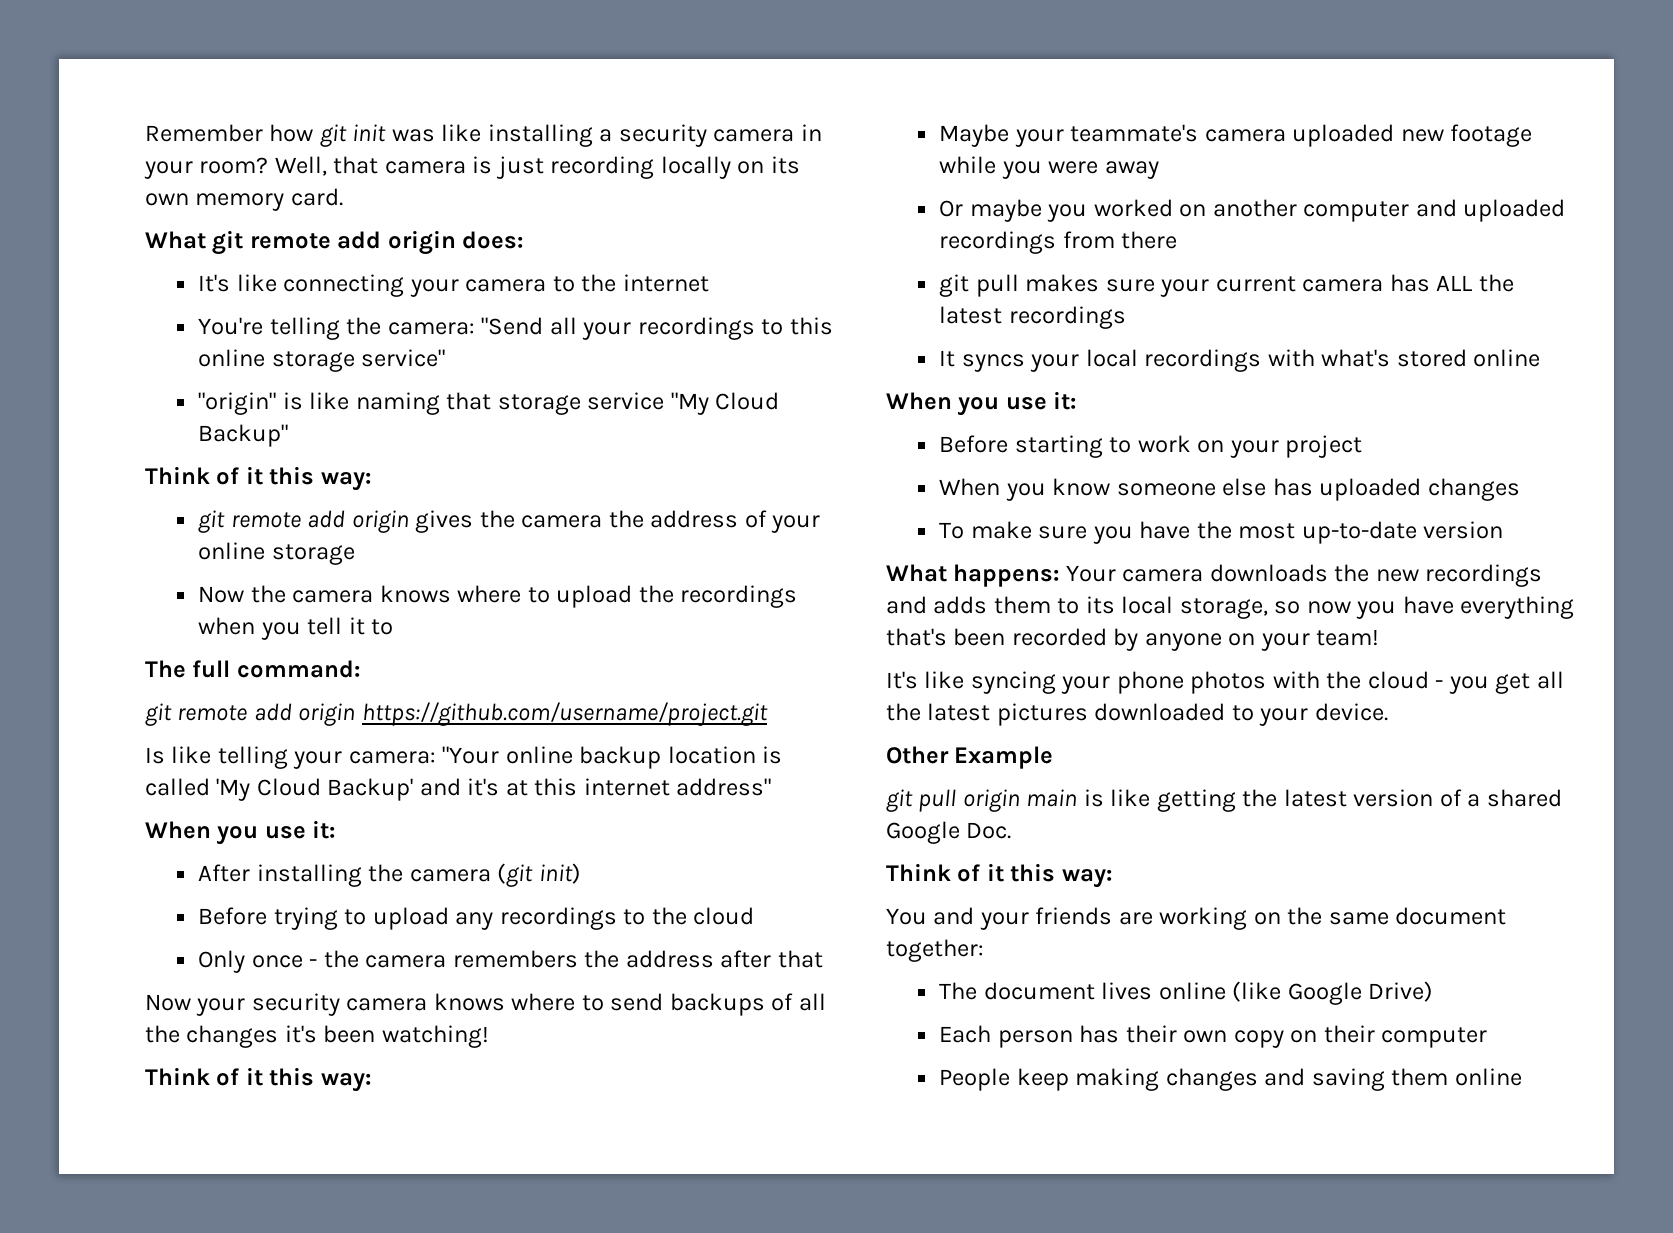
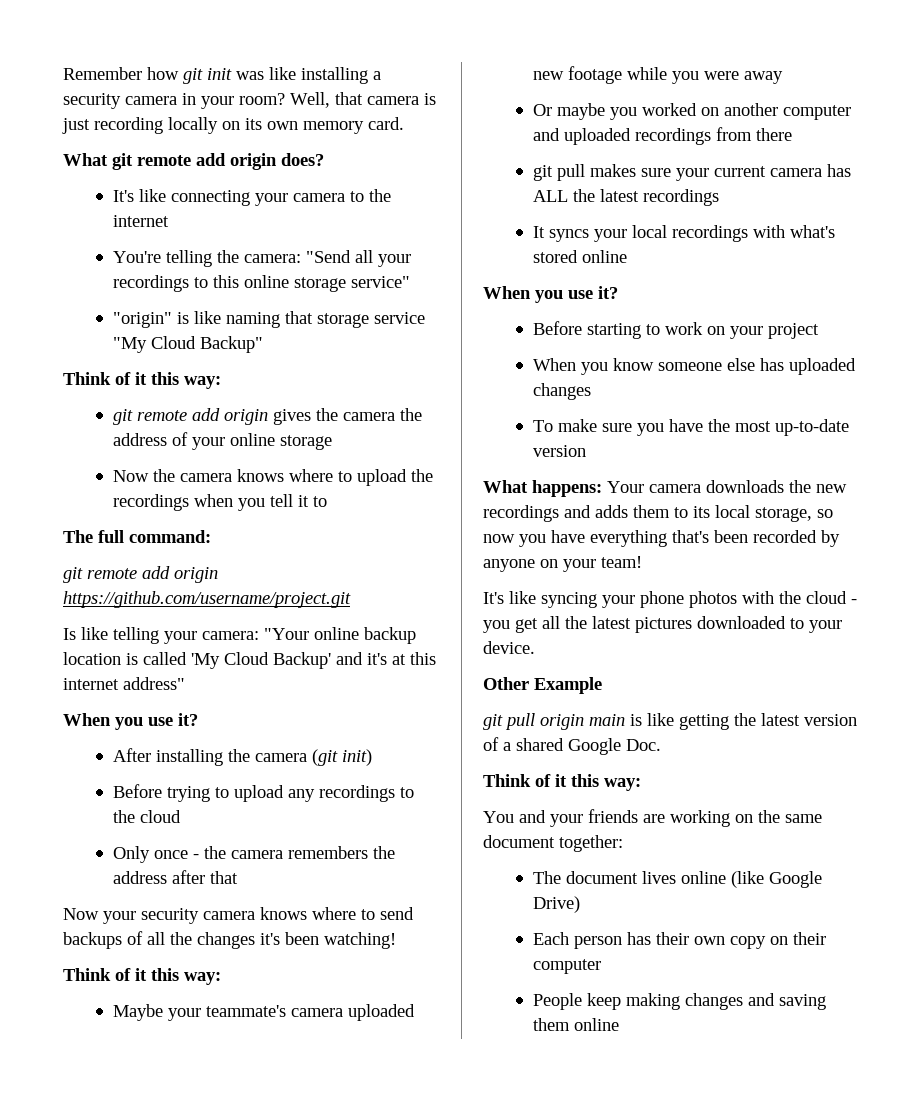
- What git remote add origin does:
+ What git remote add origin does?
  Is like telling your camera: "Your online backup location is called 'My Cloud Backup' and it's at this internet address"
- When you use it:
+ When you use it?
  It syncs your local recordings with what's stored online
- When you use it:
+ When you use it?

